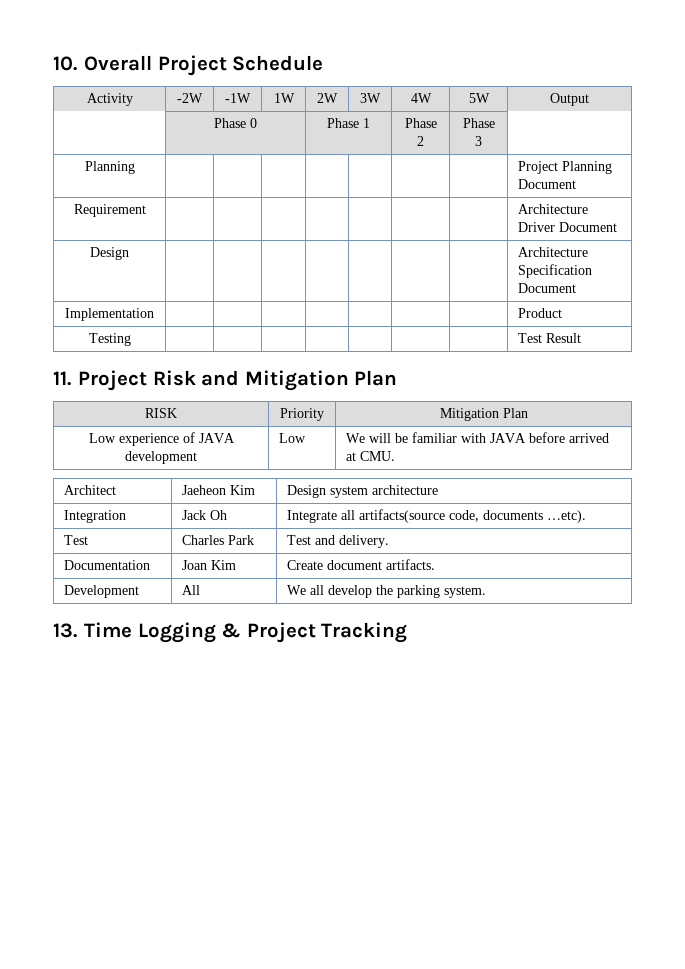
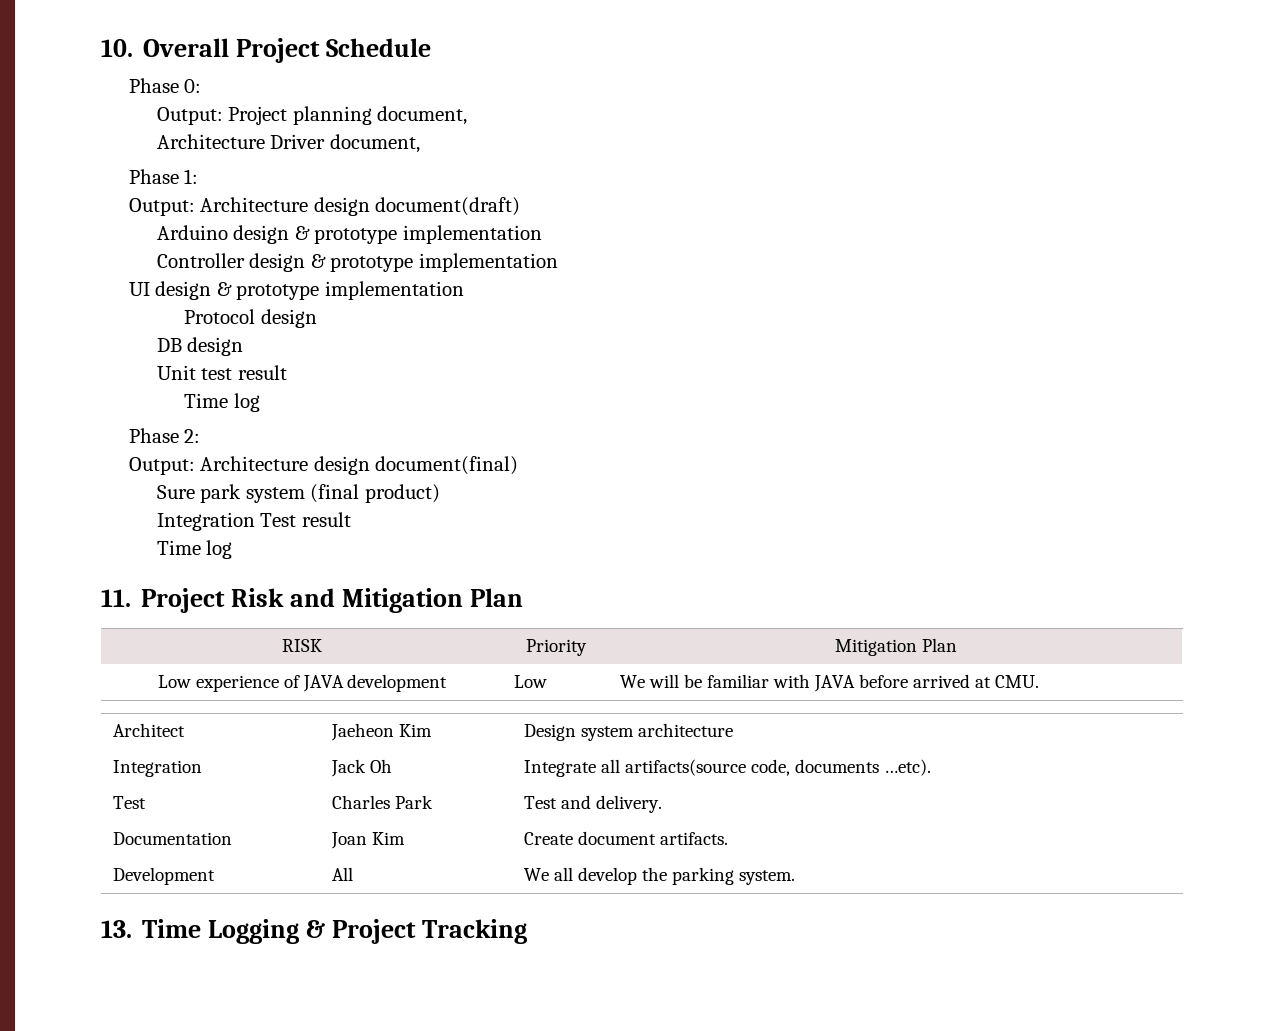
- Activity | -2W | -1W | 1W | 2W | 3W | 4W | 5W | Output
- | Phase 0 | Phase 1 | Phase 2 | Phase 3 |
- Planning | | | | | | | | Project Planning Document
- Requirement | | | | | | | | Architecture Driver Document
- Design | | | | | | | | Architecture Specification Document
- Implementation | | | | | | | | Product
- Testing | | | | | | | | Test Result
+ Phase 0:
+ Output: Project planning document,
+ Architecture Driver document,
+ Phase 1:
+ Output: Architecture design document(draft)
+ Arduino design & prototype implementation
+ Controller design & prototype implementation
+ UI design & prototype implementation
+ Protocol design
+ DB design
+ Unit test result
+ Time log
+ Phase 2:
+ Output: Architecture design document(final)
+ Sure park system (final product)
+ Integration Test result
+ Time log

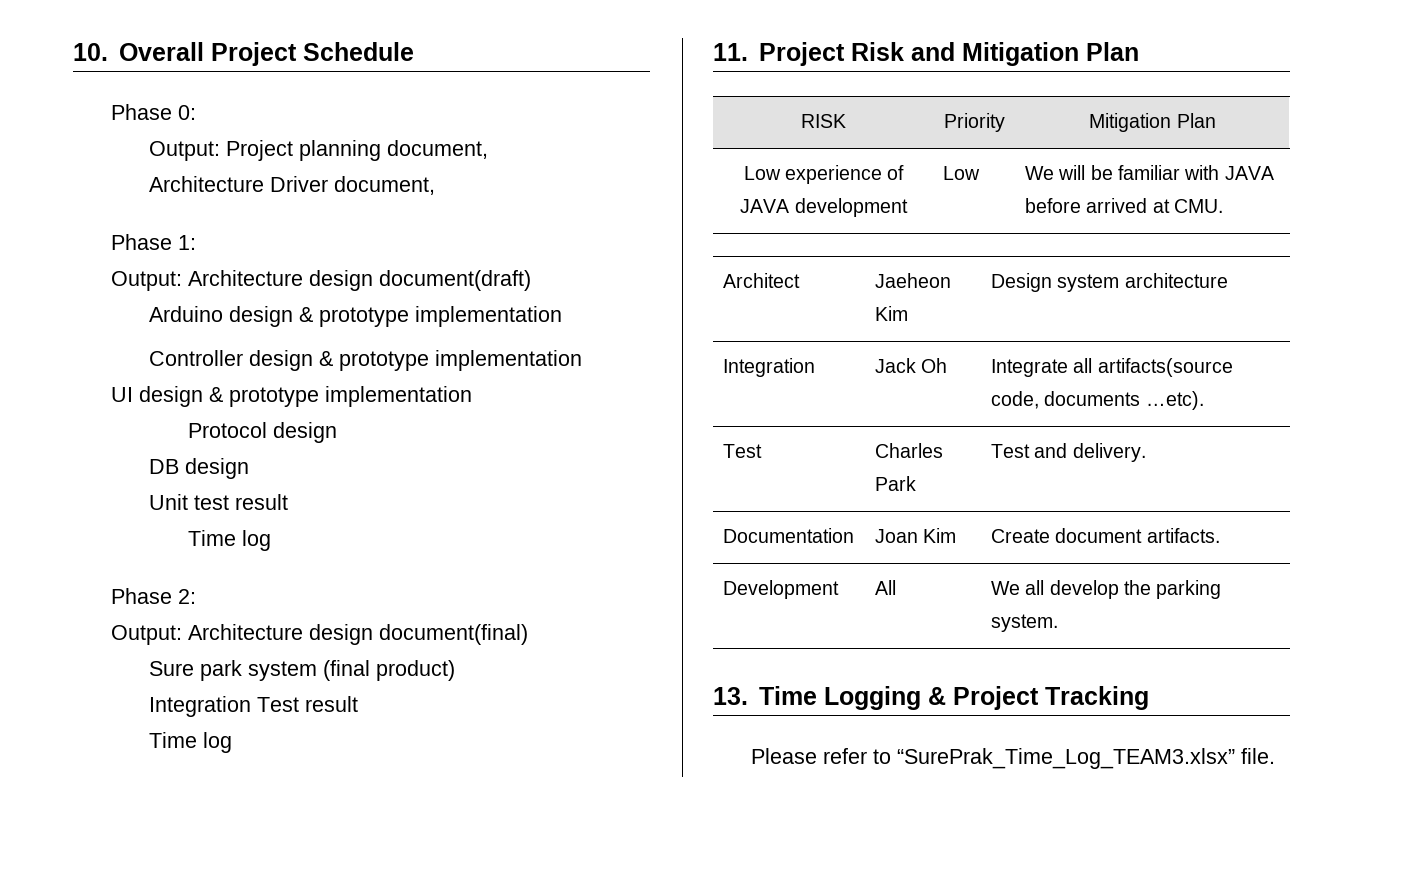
+ Please refer to “SurePrak_Time_Log_TEAM3.xlsx” file.

